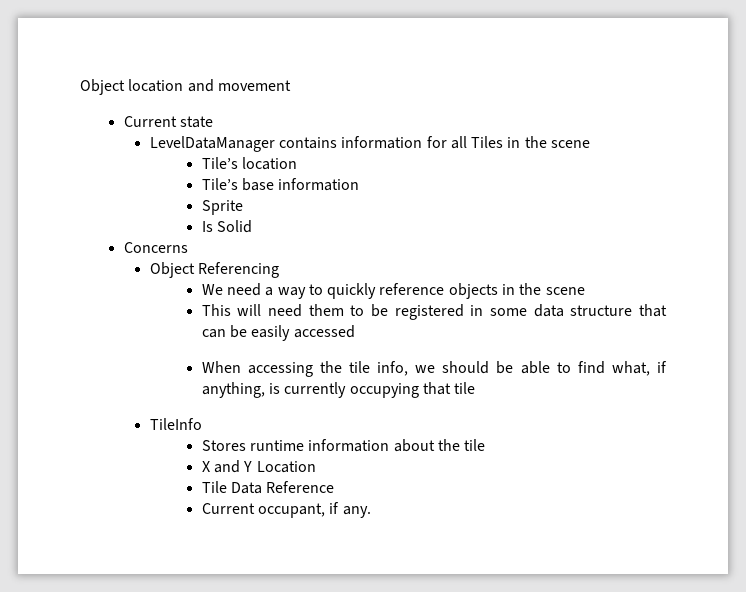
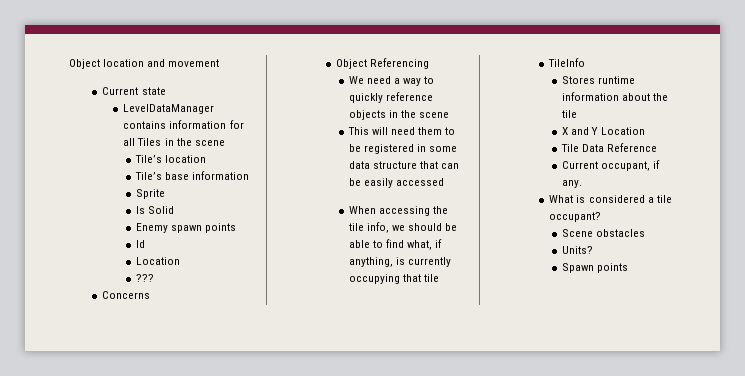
+ Enemy spawn points
+ Id
+ Location
+ ???
+ What is considered a tile occupant?
+ Scene obstacles
+ Units?
+ Spawn points

